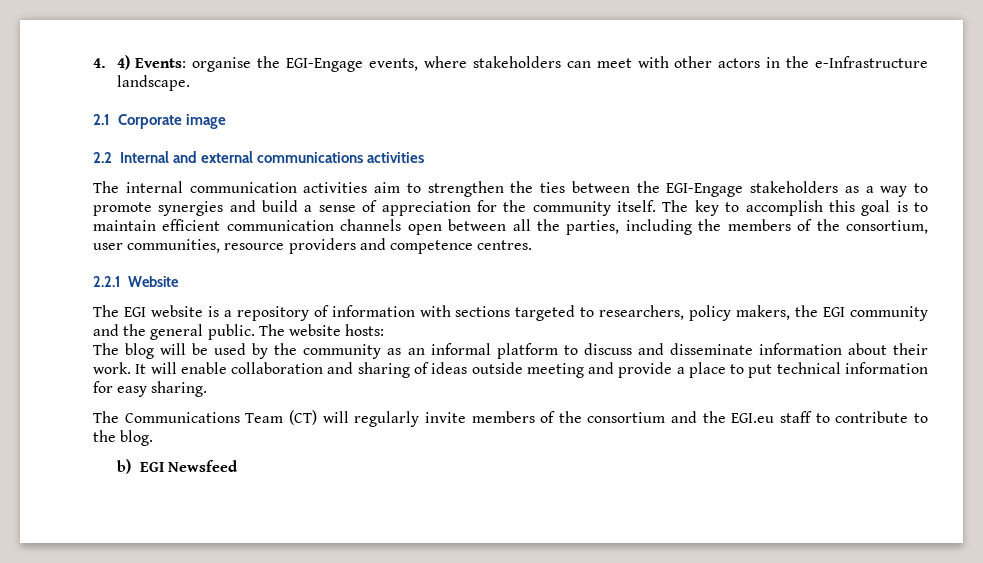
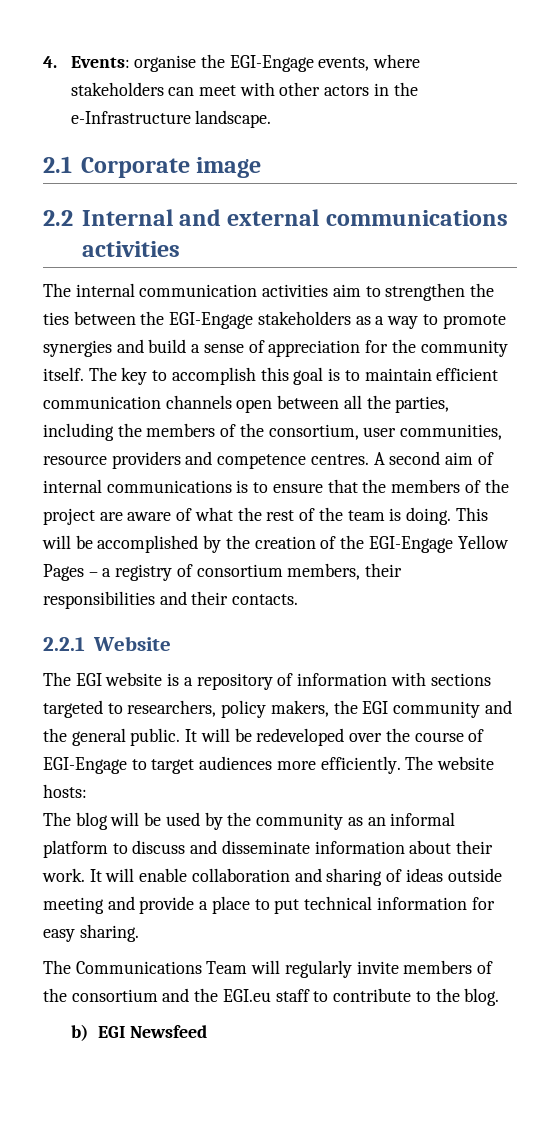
- 4. 4) Events: organise the EGI-Engage events, where stakeholders can meet with other actors in the e-Infrastructure landscape.
+ 4. Events: organise the EGI-Engage events, where stakeholders can meet with other actors in the e-Infrastructure landscape.
+ A second aim of internal communications is to ensure that the members of the project are aware of what the rest of the team is doing. This will be accomplished by the creation of the EGI-Engage Yellow Pages – a registry of consortium members, their responsibilities and their contacts.
+ It will be redeveloped over the course of EGI-Engage to target audiences more efficiently.
- The Communications Team (CT) will regularly invite members of the consortium and the EGI.eu staff to contribute to the blog.
+ The Communications Team will regularly invite members of the consortium and the EGI.eu staff to contribute to the blog.

